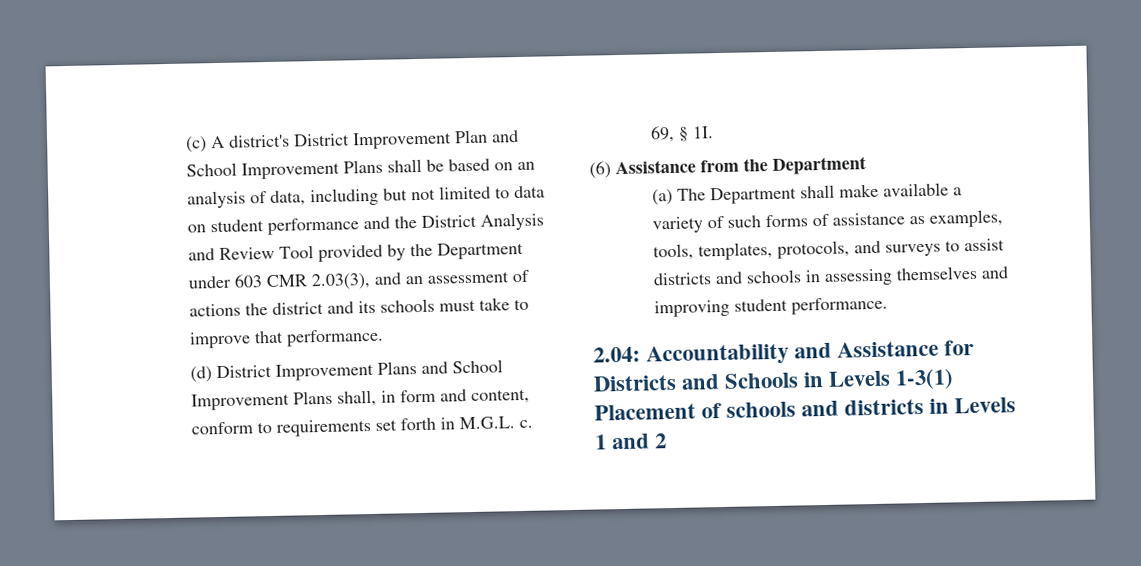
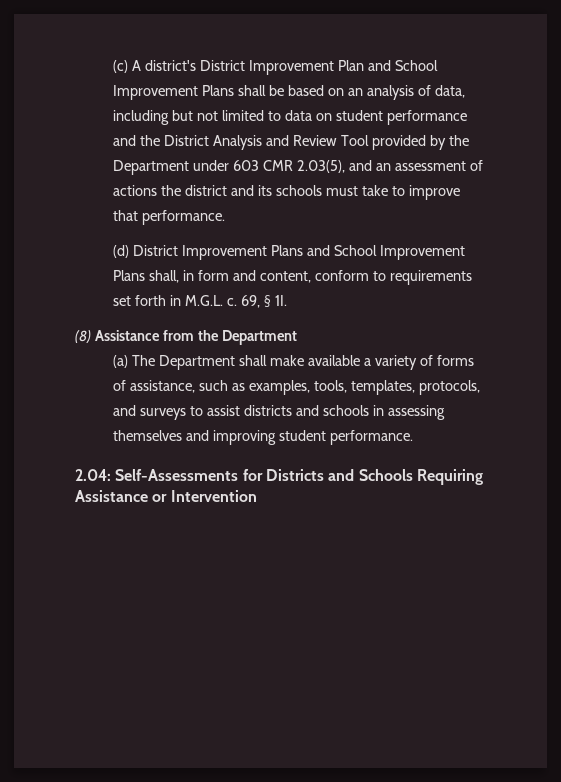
- (c) A district's District Improvement Plan and School Improvement Plans shall be based on an analysis of data, including but not limited to data on student performance and the District Analysis and Review Tool provided by the Department under 603 CMR 2.03(3), and an assessment of actions the district and its schools must take to improve that performance.
+ (c) A district's District Improvement Plan and School Improvement Plans shall be based on an analysis of data, including but not limited to data on student performance and the District Analysis and Review Tool provided by the Department under 603 CMR 2.03(5), and an assessment of actions the district and its schools must take to improve that performance.
- (6) Assistance from the Department
+ (8) Assistance from the Department
- (a) The Department shall make available a variety of such forms of assistance as examples, tools, templates, protocols, and surveys to assist districts and schools in assessing themselves and improving student performance.
+ (a) The Department shall make available a variety of forms of assistance, such as examples, tools, templates, protocols, and surveys to assist districts and schools in assessing themselves and improving student performance.
- 2.04: Accountability and Assistance for Districts and Schools in Levels 1-3(1) Placement of schools and districts in Levels 1 and 2
+ 2.04: Self-Assessments for Districts and Schools Requiring Assistance or Intervention

